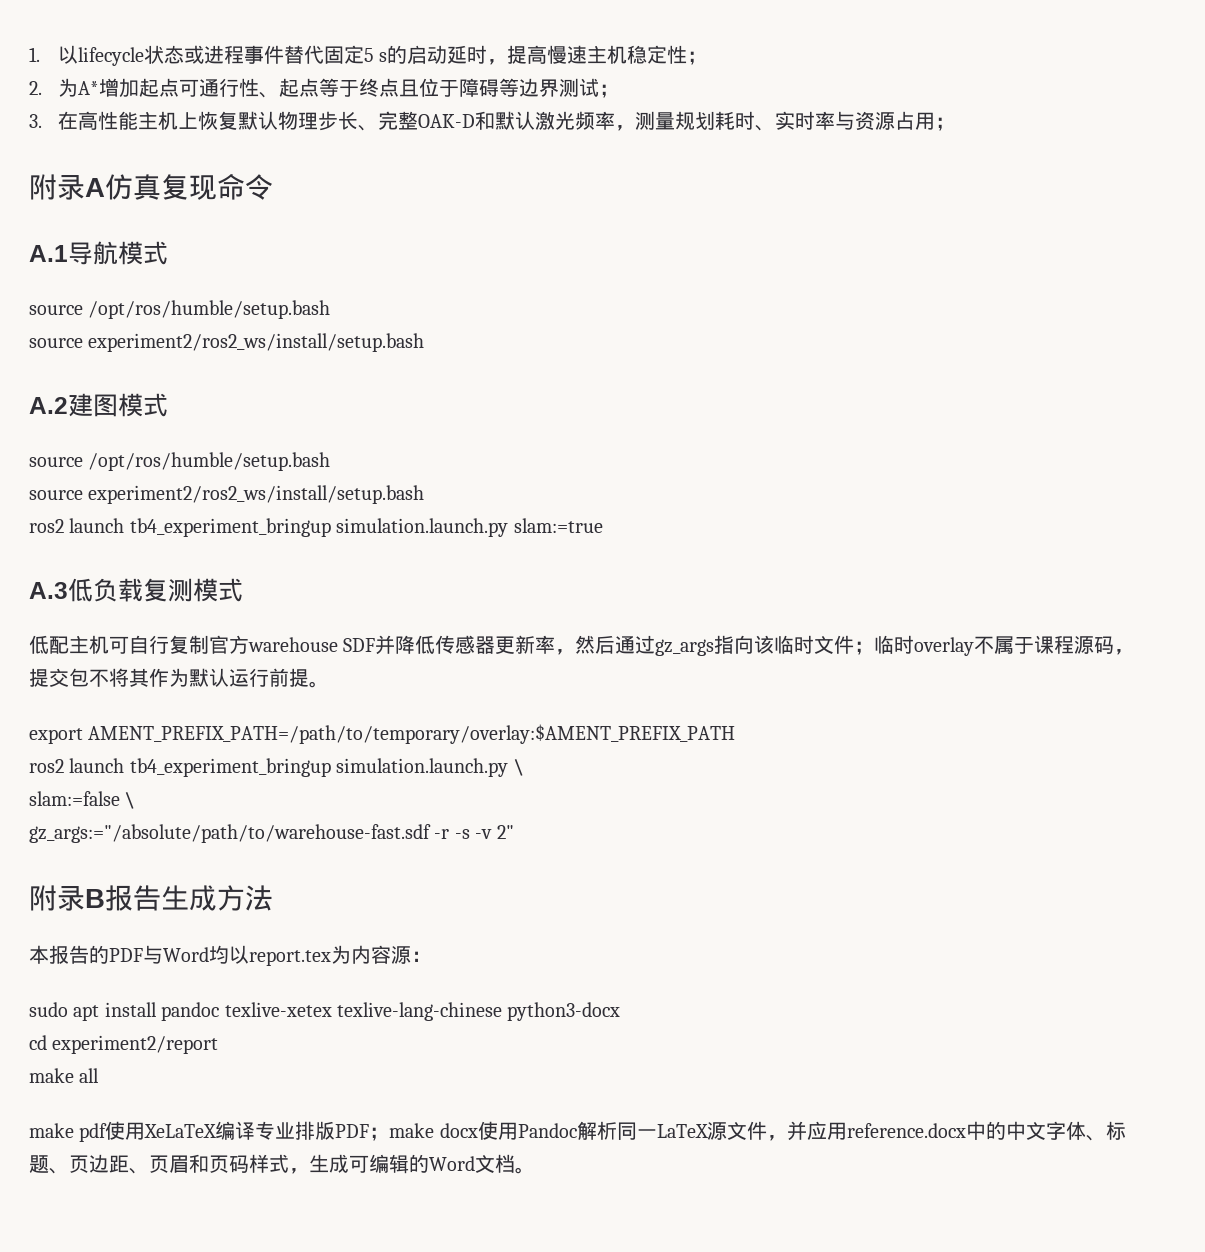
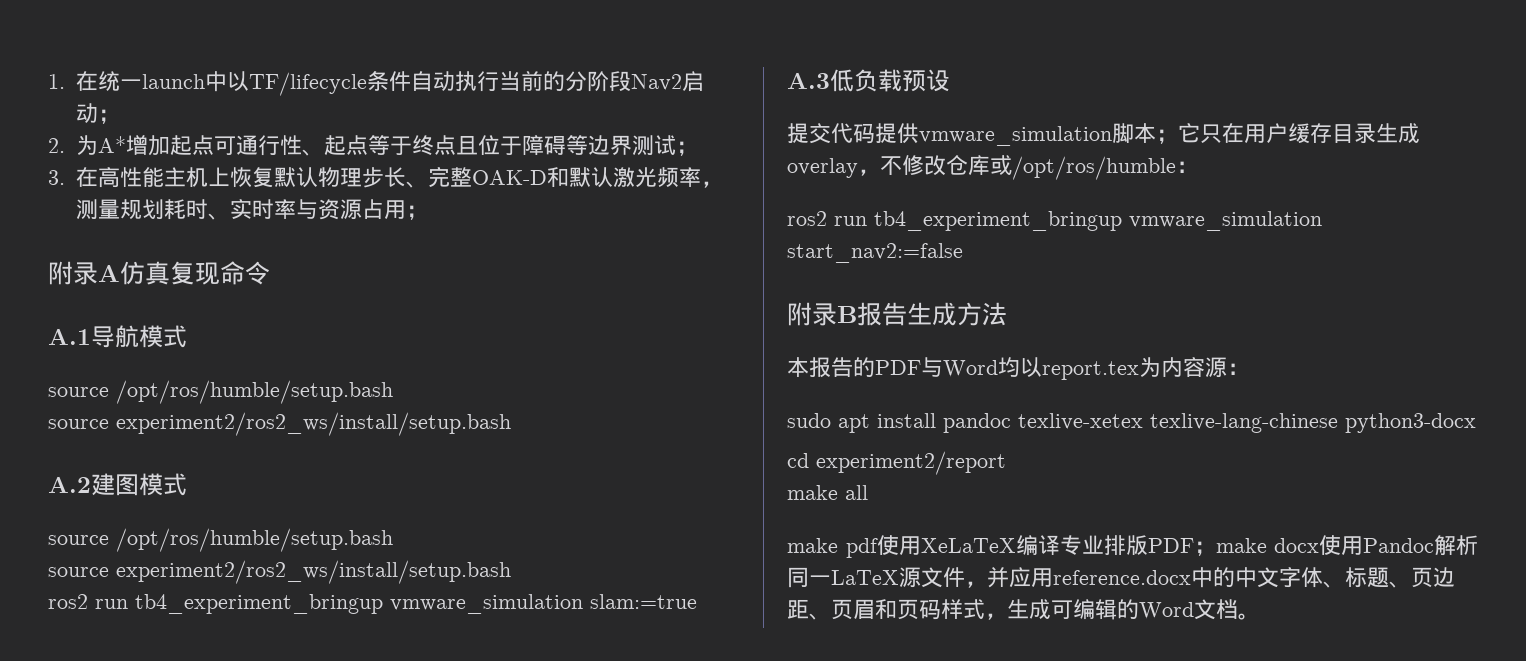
- 1.以lifecycle状态或进程事件替代固定5 s的启动延时，提高慢速主机稳定性；
+ 1.在统一launch中以TF/lifecycle条件自动执行当前的分阶段Nav2启动；
- ros2 launch tb4_experiment_bringup simulation.launch.py slam:=true
+ ros2 run tb4_experiment_bringup vmware_simulation slam:=true
- A.3低负载复测模式
- 低配主机可自行复制官方warehouse SDF并降低传感器更新率，然后通过gz_args指向该临时文件；临时overlay不属于课程源码，提交包不将其作为默认运行前提。
- export AMENT_PREFIX_PATH=/path/to/temporary/overlay:$AMENT_PREFIX_PATH
- ros2 launch tb4_experiment_bringup simulation.launch.py \
- slam:=false \
- gz_args:="/absolute/path/to/warehouse-fast.sdf -r -s -v 2"
+ A.3低负载预设
+ 提交代码提供vmware_simulation脚本；它只在用户缓存目录生成overlay，不修改仓库或/opt/ros/humble：
+ ros2 run tb4_experiment_bringup vmware_simulation start_nav2:=false

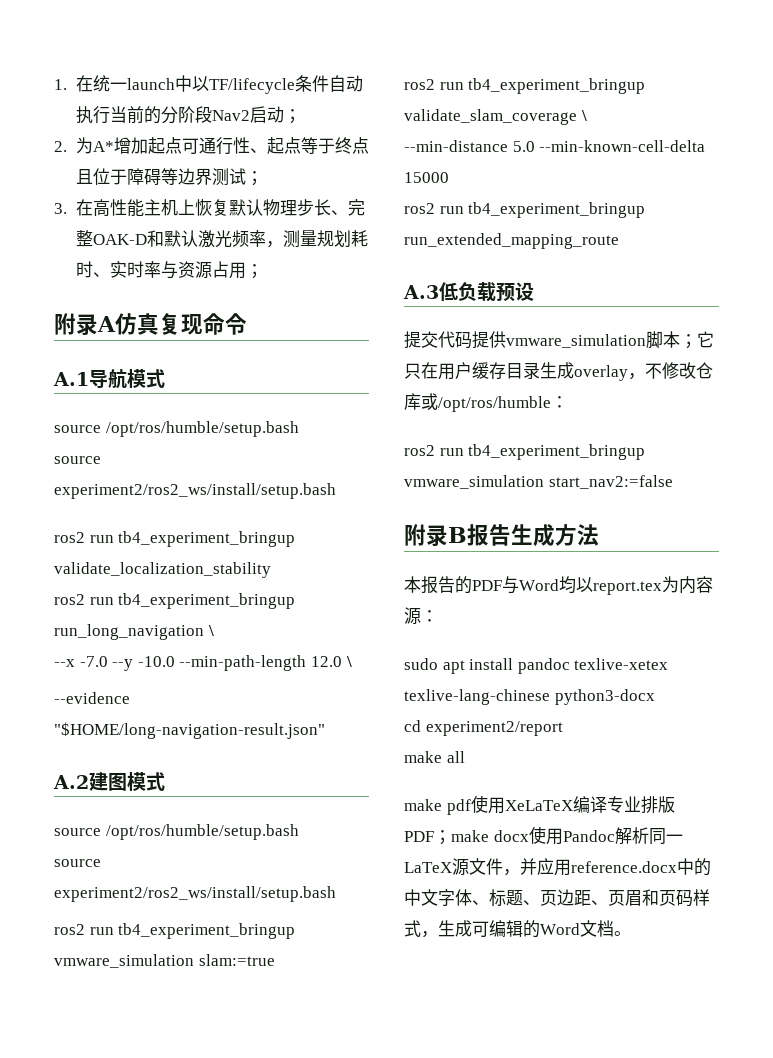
+ ros2 run tb4_experiment_bringup validate_localization_stability
+ ros2 run tb4_experiment_bringup run_long_navigation \
+ --x -7.0 --y -10.0 --min-path-length 12.0 \
+ --evidence "$HOME/long-navigation-result.json"
+ ros2 run tb4_experiment_bringup validate_slam_coverage \
+ --min-distance 5.0 --min-known-cell-delta 15000
+ ros2 run tb4_experiment_bringup run_extended_mapping_route

